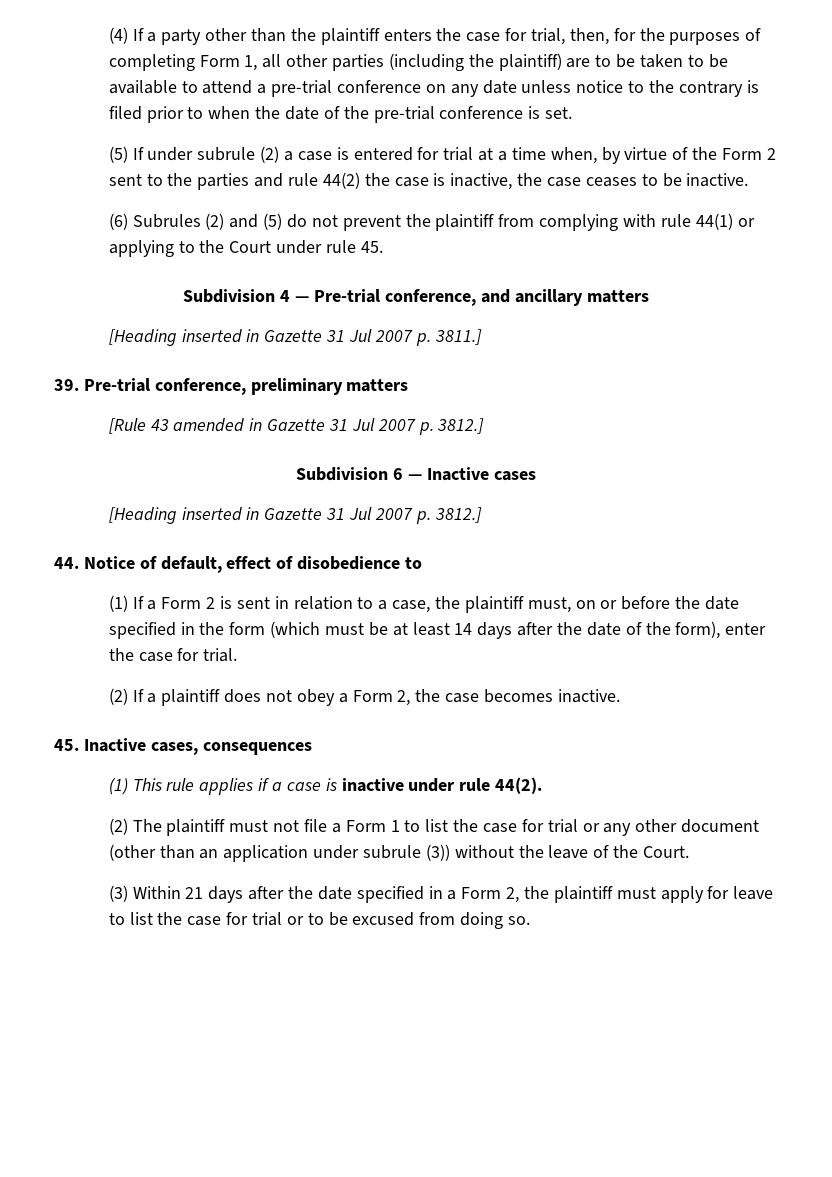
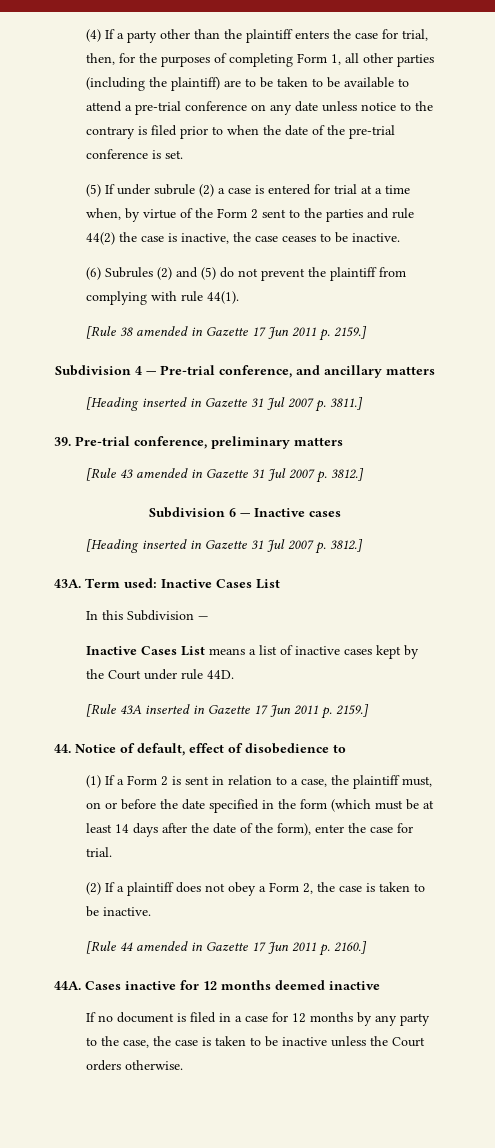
- (6) Subrules (2) and (5) do not prevent the plaintiff from complying with rule 44(1) or applying to the Court under rule 45.
+ (6) Subrules (2) and (5) do not prevent the plaintiff from complying with rule 44(1).
+ [Rule 38 amended in Gazette 17 Jun 2011 p. 2159.]
+ 43A. Term used: Inactive Cases List
+ In this Subdivision —
+ Inactive Cases List means a list of inactive cases kept by the Court under rule 44D.
+ [Rule 43A inserted in Gazette 17 Jun 2011 p. 2159.]
- (2) If a plaintiff does not obey a Form 2, the case becomes inactive.
- 45. Inactive cases, consequences
- (1) This rule applies if a case is inactive under rule 44(2).
- (2) The plaintiff must not file a Form 1 to list the case for trial or any other document (other than an application under subrule (3)) without the leave of the Court.
- (3) Within 21 days after the date specified in a Form 2, the plaintiff must apply for leave to list the case for trial or to be excused from doing so.
+ (2) If a plaintiff does not obey a Form 2, the case is taken to be inactive.
+ [Rule 44 amended in Gazette 17 Jun 2011 p. 2160.]
+ 44A. Cases inactive for 12 months deemed inactive
+ If no document is filed in a case for 12 months by any party to the case, the case is taken to be inactive unless the Court orders otherwise.

